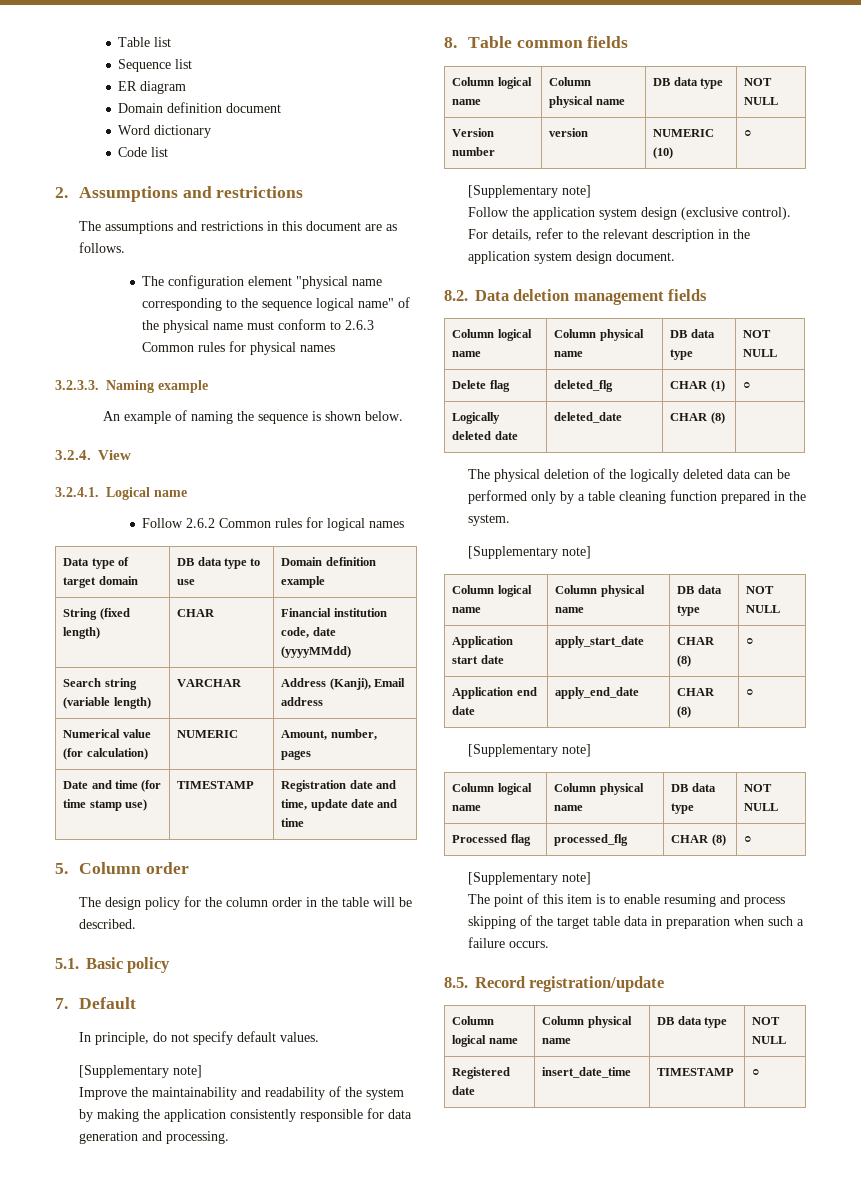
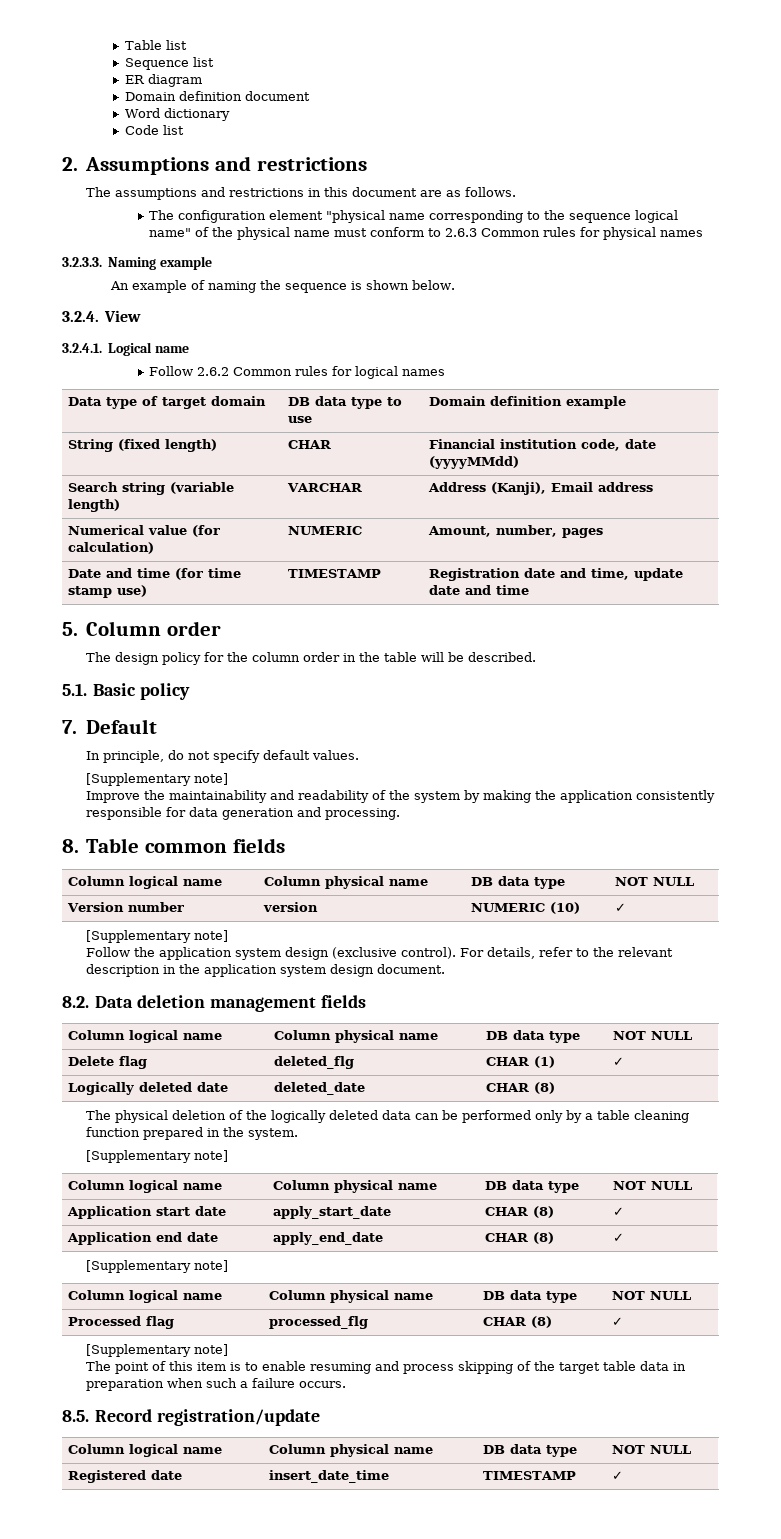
- Version number | version | NUMERIC (10) | ○
+ Version number | version | NUMERIC (10) | ✓
- Delete flag | deleted_flg | CHAR (1) | ○
+ Delete flag | deleted_flg | CHAR (1) | ✓
- Application start date | apply_start_date | CHAR (8) | ○
+ Application start date | apply_start_date | CHAR (8) | ✓
- Application end date | apply_end_date | CHAR (8) | ○
+ Application end date | apply_end_date | CHAR (8) | ✓
- Processed flag | processed_flg | CHAR (8) | ○
+ Processed flag | processed_flg | CHAR (8) | ✓
- Registered date | insert_date_time | TIMESTAMP | ○
+ Registered date | insert_date_time | TIMESTAMP | ✓

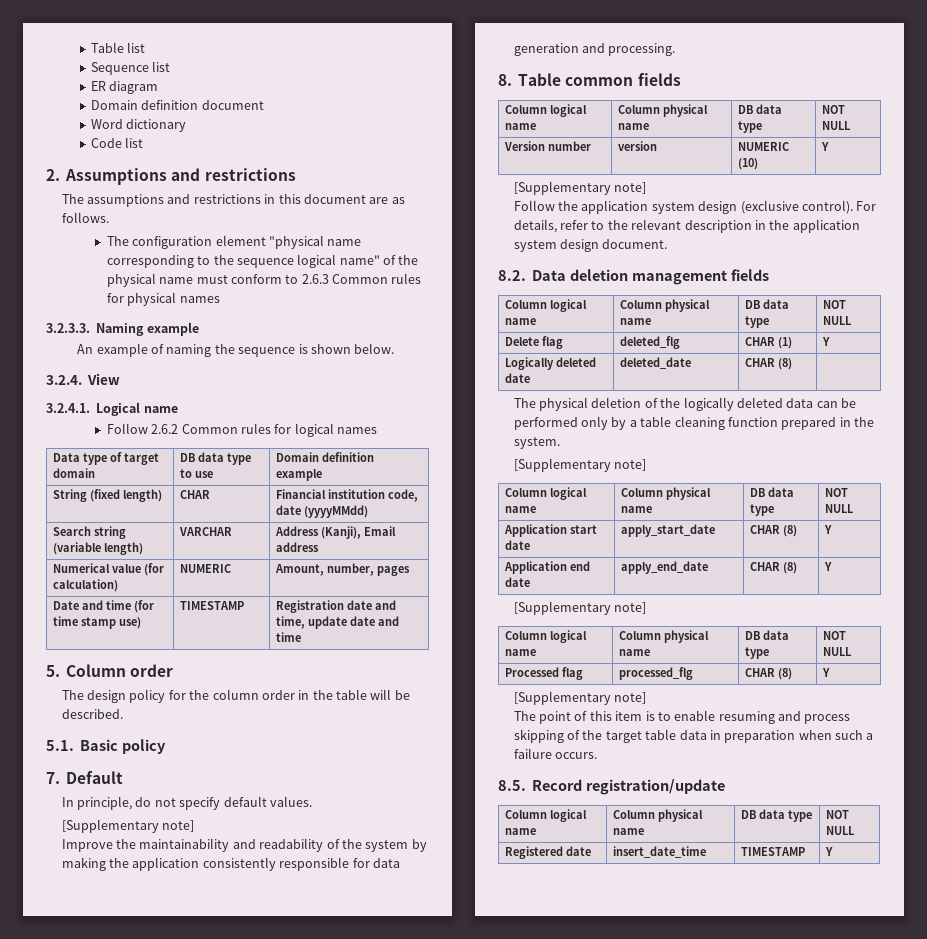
- Version number | version | NUMERIC (10) | ✓
+ Version number | version | NUMERIC (10) | Y
- Delete flag | deleted_flg | CHAR (1) | ✓
+ Delete flag | deleted_flg | CHAR (1) | Y
- Application start date | apply_start_date | CHAR (8) | ✓
+ Application start date | apply_start_date | CHAR (8) | Y
- Application end date | apply_end_date | CHAR (8) | ✓
+ Application end date | apply_end_date | CHAR (8) | Y
- Processed flag | processed_flg | CHAR (8) | ✓
+ Processed flag | processed_flg | CHAR (8) | Y
- Registered date | insert_date_time | TIMESTAMP | ✓
+ Registered date | insert_date_time | TIMESTAMP | Y

